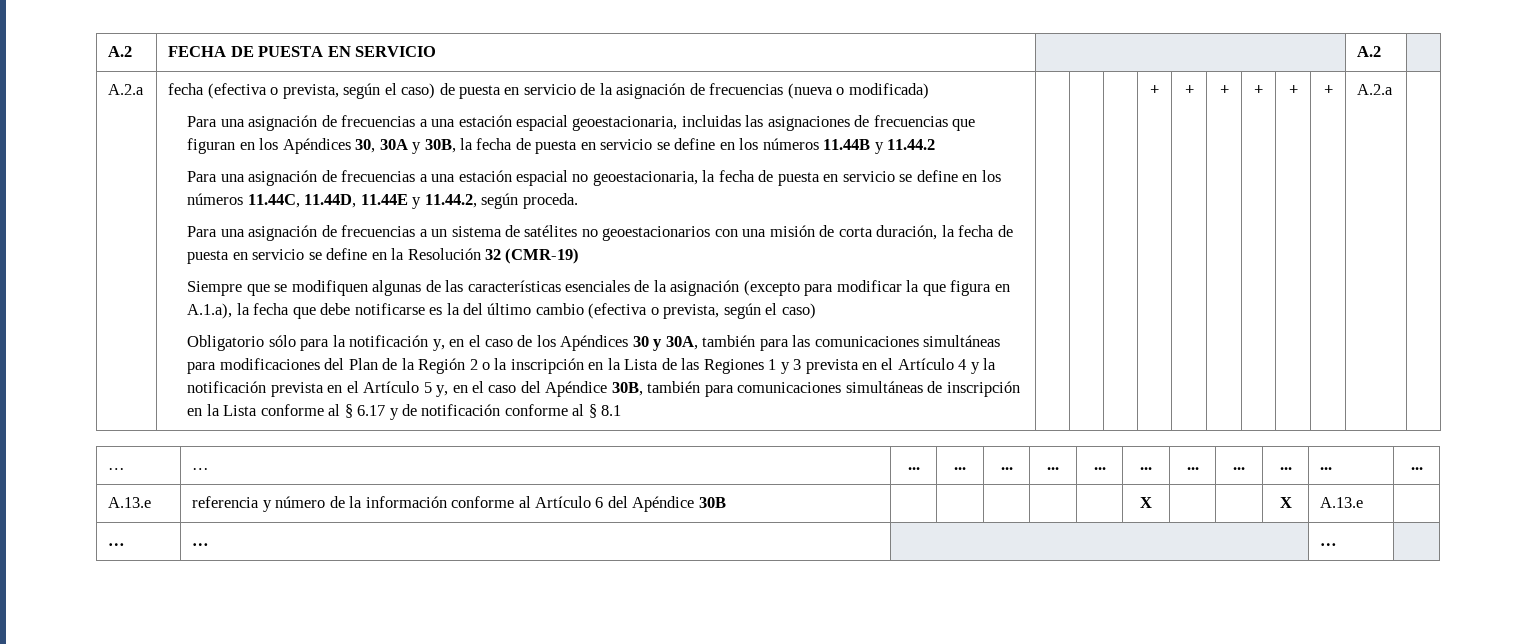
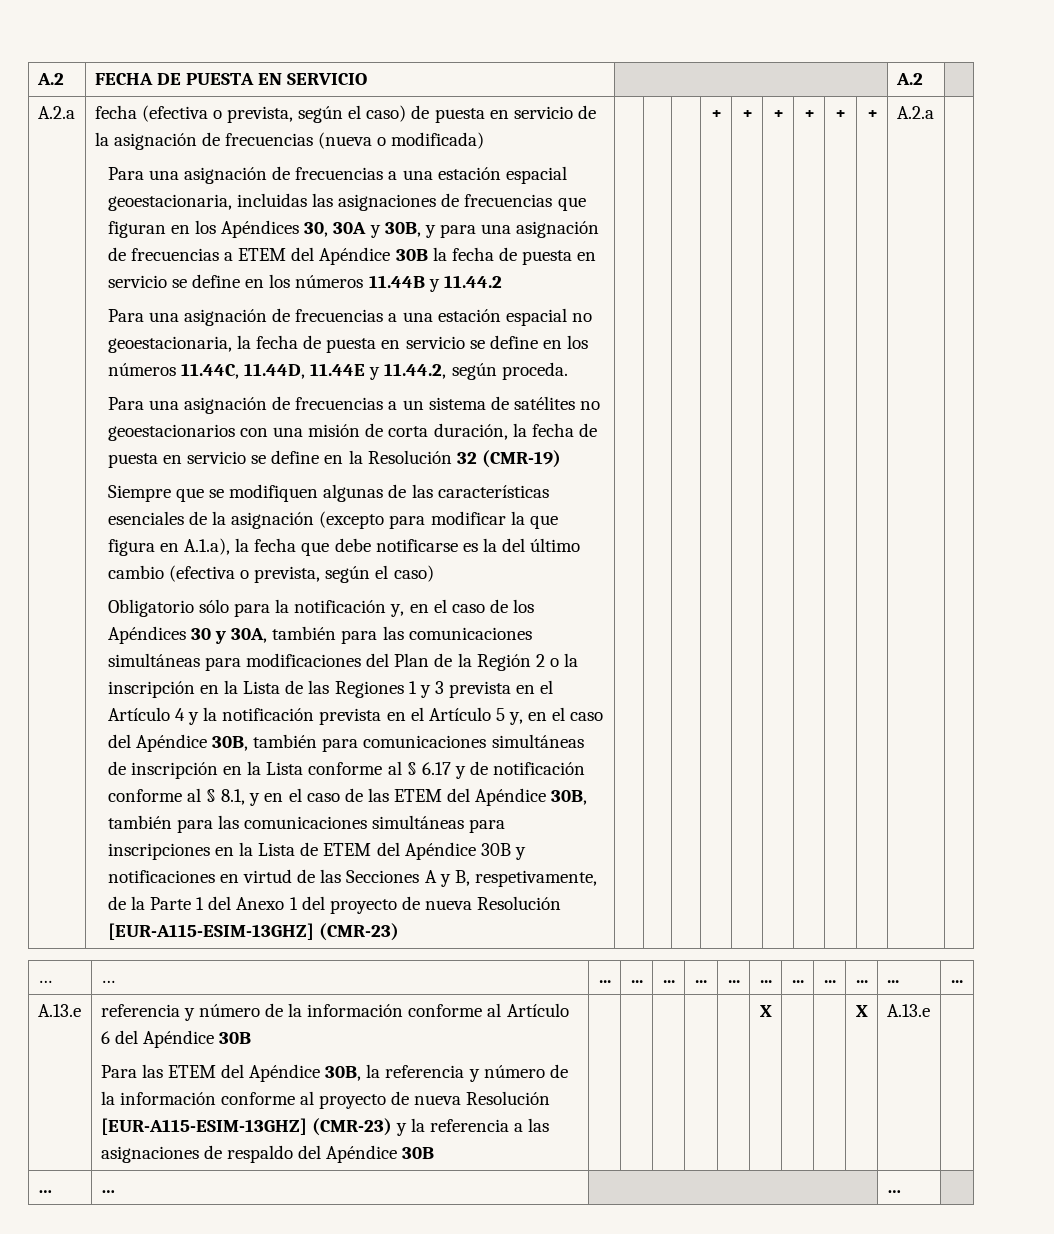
- Para una asignación de frecuencias a una estación espacial geoestacionaria, incluidas las asignaciones de frecuencias que figuran en los Apéndices 30, 30A y 30B, la fecha de puesta en servicio se define en los números 11.44B y 11.44.2
+ Para una asignación de frecuencias a una estación espacial geoestacionaria, incluidas las asignaciones de frecuencias que figuran en los Apéndices 30, 30A y 30B, y para una asignación de frecuencias a ETEM del Apéndice 30B la fecha de puesta en servicio se define en los números 11.44B y 11.44.2
- Obligatorio sólo para la notificación y, en el caso de los Apéndices 30 y 30A, también para las comunicaciones simultáneas para modificaciones del Plan de la Región 2 o la inscripción en la Lista de las Regiones 1 y 3 prevista en el Artículo 4 y la notificación prevista en el Artículo 5 y, en el caso del Apéndice 30B, también para comunicaciones simultáneas de inscripción en la Lista conforme al § 6.17 y de notificación conforme al § 8.1
+ Obligatorio sólo para la notificación y, en el caso de los Apéndices 30 y 30A, también para las comunicaciones simultáneas para modificaciones del Plan de la Región 2 o la inscripción en la Lista de las Regiones 1 y 3 prevista en el Artículo 4 y la notificación prevista en el Artículo 5 y, en el caso del Apéndice 30B, también para comunicaciones simultáneas de inscripción en la Lista conforme al § 6.17 y de notificación conforme al § 8.1, y en el caso de las ETEM del Apéndice 30B, también para las comunicaciones simultáneas para inscripciones en la Lista de ETEM del Apéndice 30B y notificaciones en virtud de las Secciones A y B, respetivamente, de la Parte 1 del Anexo 1 del proyecto de nueva Resolución [EUR-A115-ESIM-13GHZ] (CMR-23)
+ Para las ETEM del Apéndice 30B, la referencia y número de la información conforme al proyecto de nueva Resolución [EUR-A115-ESIM-13GHZ] (CMR-23) y la referencia a las asignaciones de respaldo del Apéndice 30B

